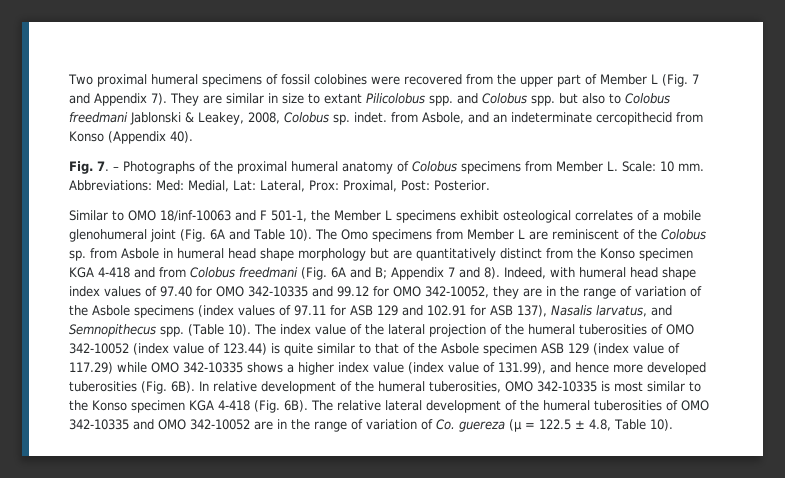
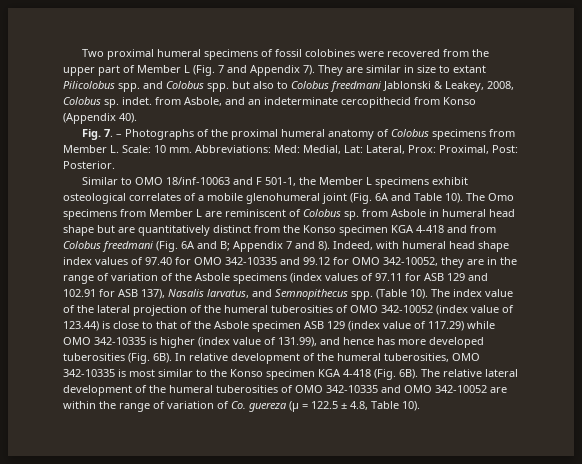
- The Omo specimens from Member L are reminiscent of the Colobus sp. from Asbole in humeral head shape morphology but are quantitatively distinct from the Konso specimen KGA 4-418 and from Colobus freedmani (Fig. 6A and B; Appendix 7 and 8).
+ The Omo specimens from Member L are reminiscent of Colobus sp. from Asbole in humeral head shape but are quantitatively distinct from the Konso specimen KGA 4-418 and from Colobus freedmani (Fig. 6A and B; Appendix 7 and 8).
- The index value of the lateral projection of the humeral tuberosities of OMO 342-10052 (index value of 123.44) is quite similar to that of the Asbole specimen ASB 129 (index value of 117.29) while OMO 342-10335 shows a higher index value (index value of 131.99), and hence more developed tuberosities (Fig. 6B).
+ The index value of the lateral projection of the humeral tuberosities of OMO 342-10052 (index value of 123.44) is close to that of the Asbole specimen ASB 129 (index value of 117.29) while OMO 342-10335 is higher (index value of 131.99), and hence has more developed tuberosities (Fig. 6B).
- The relative lateral development of the humeral tuberosities of OMO 342-10335 and OMO 342-10052 are in the range of variation of Co. guereza (µ = 122.5 ± 4.8, Table 10).
+ The relative lateral development of the humeral tuberosities of OMO 342-10335 and OMO 342-10052 are within the range of variation of Co. guereza (µ = 122.5 ± 4.8, Table 10).

